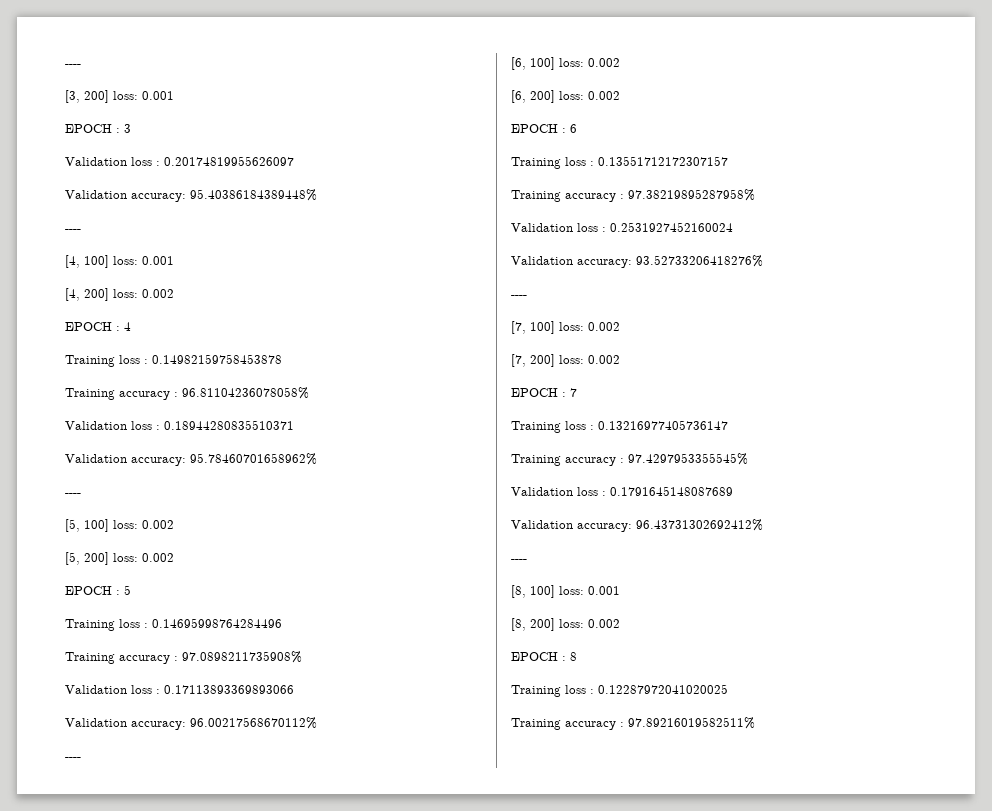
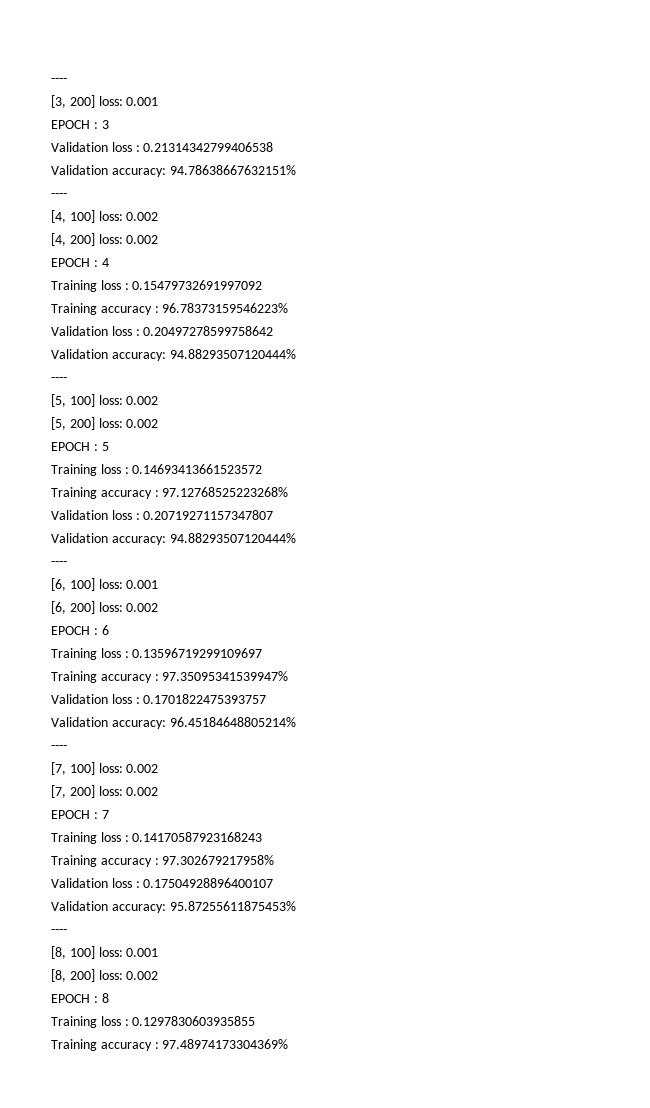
- Validation loss : 0.20174819955626097
- Validation accuracy: 95.40386184389448%
+ Validation loss : 0.21314342799406538
+ Validation accuracy: 94.78638667632151%
- [4, 100] loss: 0.001
+ [4, 100] loss: 0.002
- Training loss : 0.14982159758453878
- Training accuracy : 96.81104236078058%
- Validation loss : 0.18944280835510371
- Validation accuracy: 95.78460701658962%
+ Training loss : 0.15479732691997092
+ Training accuracy : 96.78373159546223%
+ Validation loss : 0.20497278599758642
+ Validation accuracy: 94.88293507120444%
- Training loss : 0.14695998764284496
- Training accuracy : 97.0898211735908%
- Validation loss : 0.17113893369893066
- Validation accuracy: 96.00217568670112%
+ Training loss : 0.14693413661523572
+ Training accuracy : 97.12768525223268%
+ Validation loss : 0.20719271157347807
+ Validation accuracy: 94.88293507120444%
- [6, 100] loss: 0.002
+ [6, 100] loss: 0.001
- Training loss : 0.13551712172307157
- Training accuracy : 97.38219895287958%
- Validation loss : 0.2531927452160024
- Validation accuracy: 93.52733206418276%
+ Training loss : 0.13596719299109697
+ Training accuracy : 97.35095341539947%
+ Validation loss : 0.1701822475393757
+ Validation accuracy: 96.45184648805214%
- Training loss : 0.13216977405736147
- Training accuracy : 97.4297953355545%
- Validation loss : 0.1791645148087689
- Validation accuracy: 96.43731302692412%
+ Training loss : 0.14170587923168243
+ Training accuracy : 97.302679217958%
+ Validation loss : 0.17504928896400107
+ Validation accuracy: 95.87255611875453%
- Training loss : 0.12287972041020025
- Training accuracy : 97.89216019582511%
+ Training loss : 0.1297830603935855
+ Training accuracy : 97.48974173304369%

